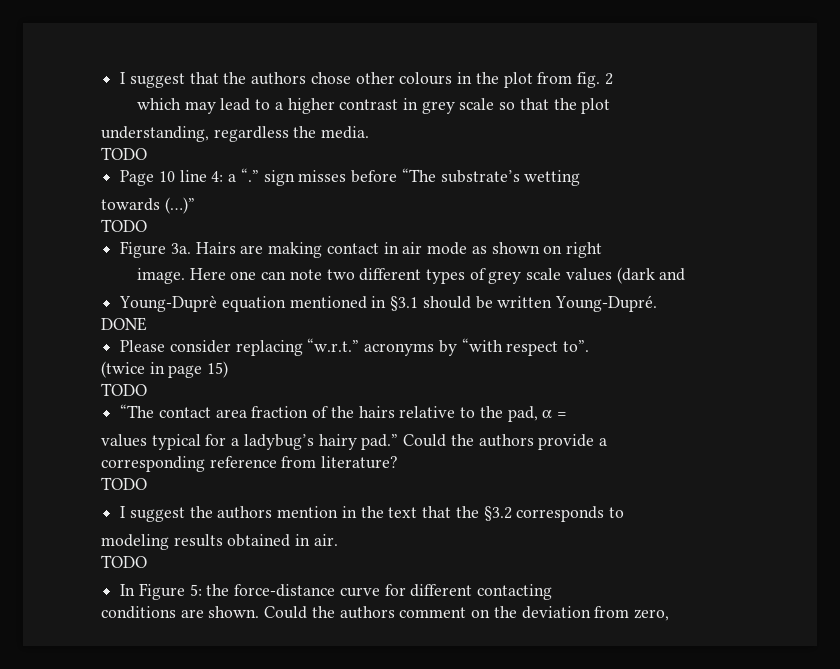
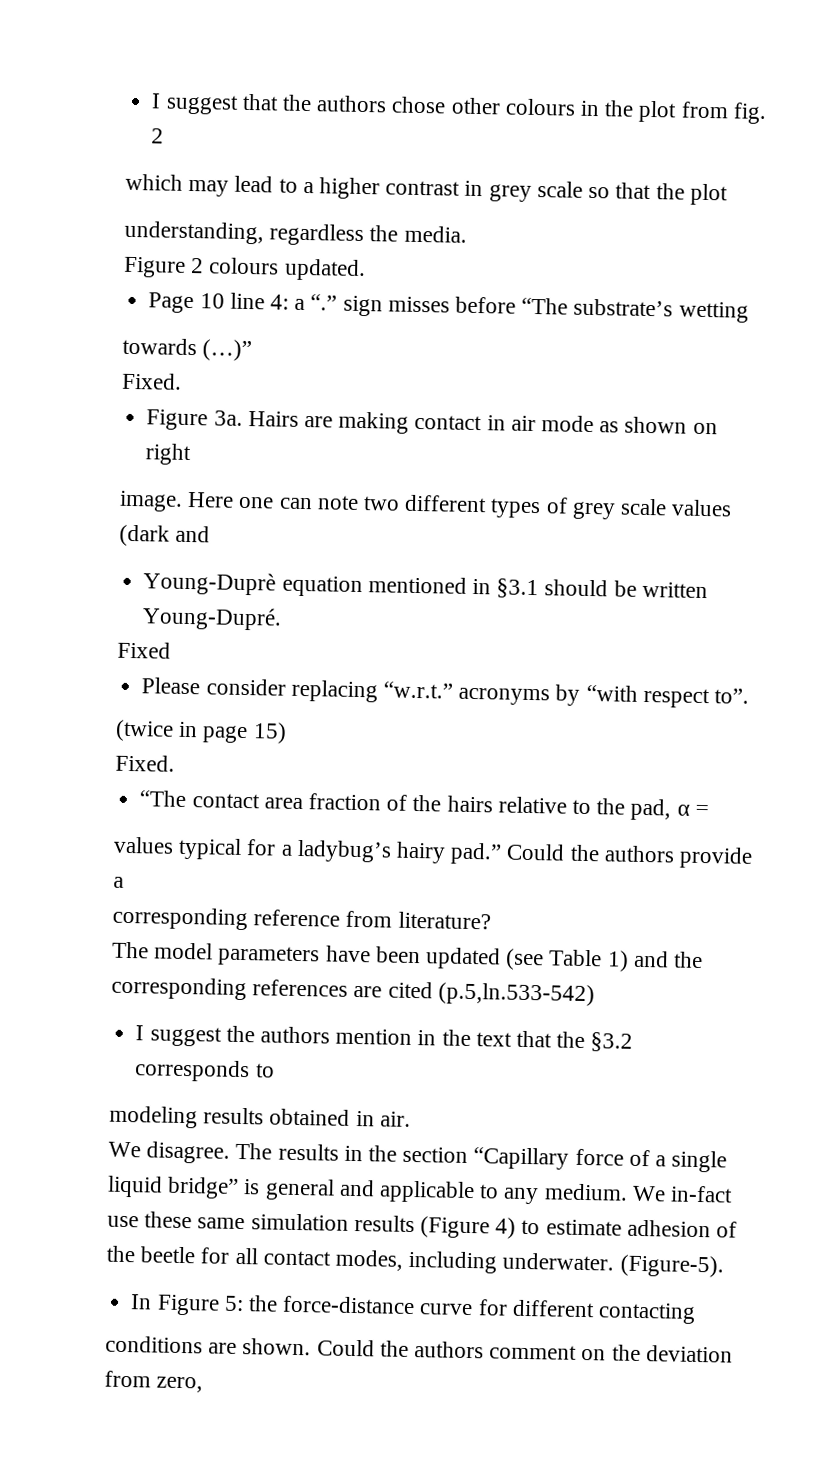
  understanding, regardless the media.
- TODO
+ Figure 2 colours updated.
  towards (…)”
- TODO
+ Fixed.
- DONE
+ Fixed
  (twice in page 15)
- TODO
+ Fixed.
  corresponding reference from literature?
- TODO
+ The model parameters have been updated (see Table 1) and the corresponding references are cited (p.5,ln.533-542)
  modeling results obtained in air.
- TODO
+ We disagree. The results in the section “Capillary force of a single liquid bridge” is general and applicable to any medium. We in-fact use these same simulation results (Figure 4) to estimate adhesion of the beetle for all contact modes, including underwater. (Figure-5).

